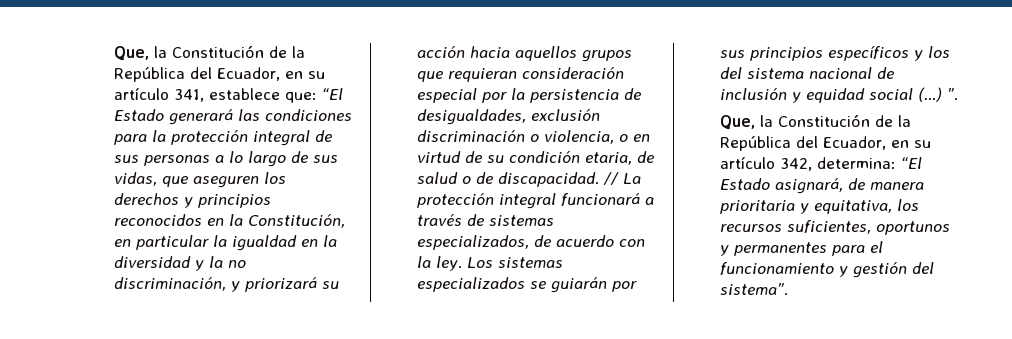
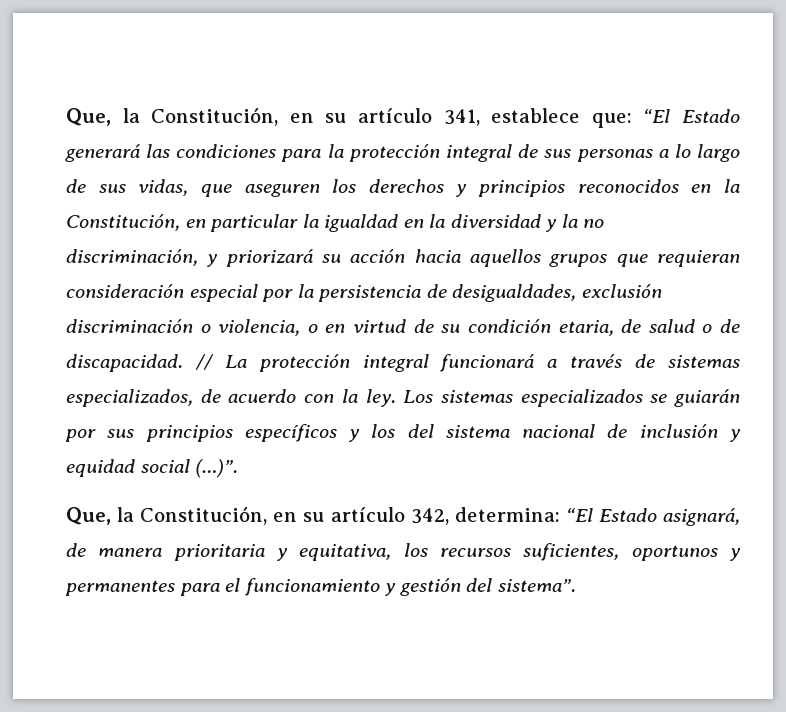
- Que, la Constitución de la República del Ecuador, en su artículo 341, establece que:
+ Que, la Constitución, en su artículo 341, establece que:
- Los sistemas especializados se guiarán por sus principios específicos y los del sistema nacional de inclusión y equidad social (…) ”.
- Que, la Constitución de la República del Ecuador, en su artículo 342, determina: “El Estado asignará, de manera prioritaria y equitativa, los recursos suficientes, oportunos y permanentes para el funcionamiento y gestión del sistema”.
+ Los sistemas especializados se guiarán por sus principios específicos y los del sistema nacional de inclusión y equidad social (…)”.
+ Que, la Constitución, en su artículo 342, determina: “El Estado asignará, de manera prioritaria y equitativa, los recursos suficientes, oportunos y permanentes para el funcionamiento y gestión del sistema”.

